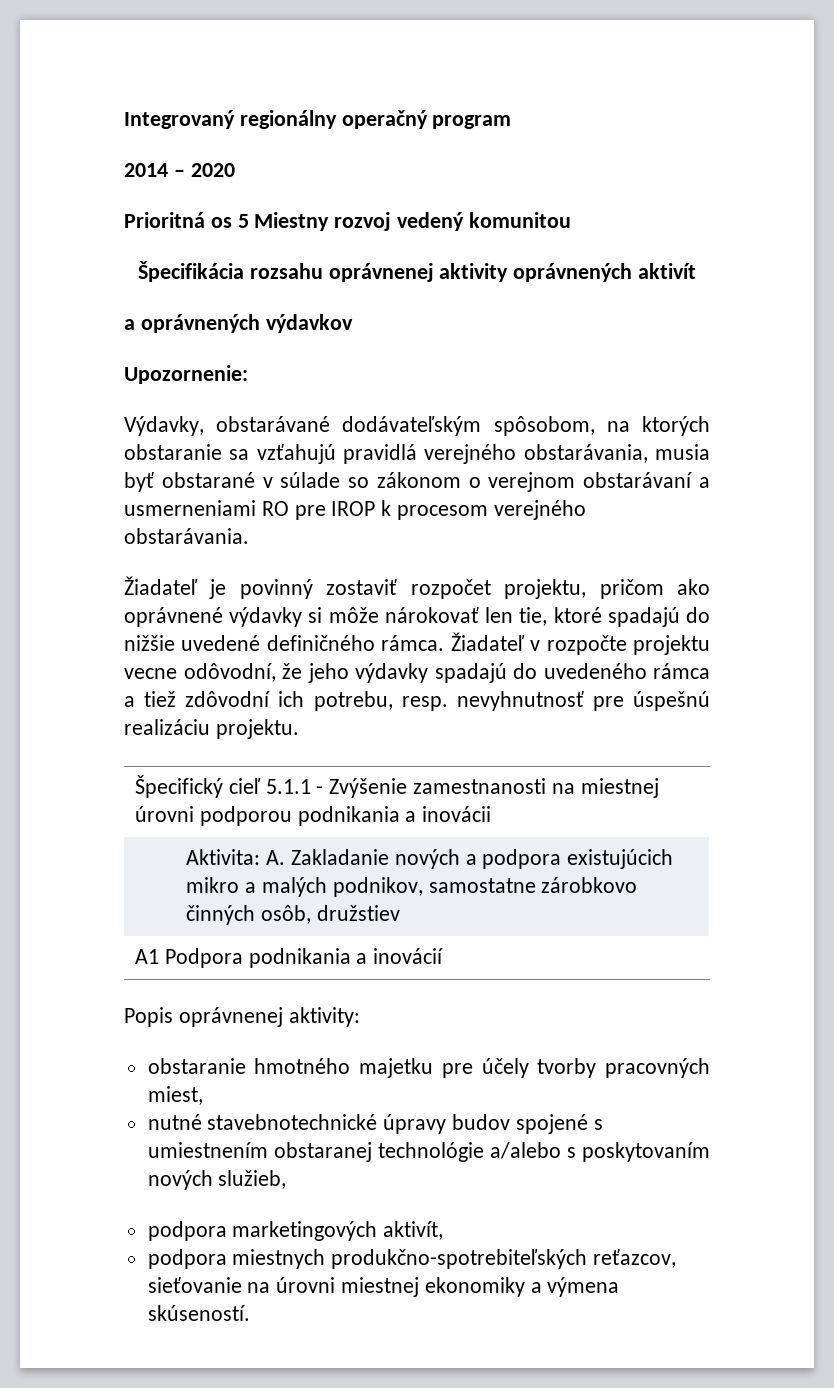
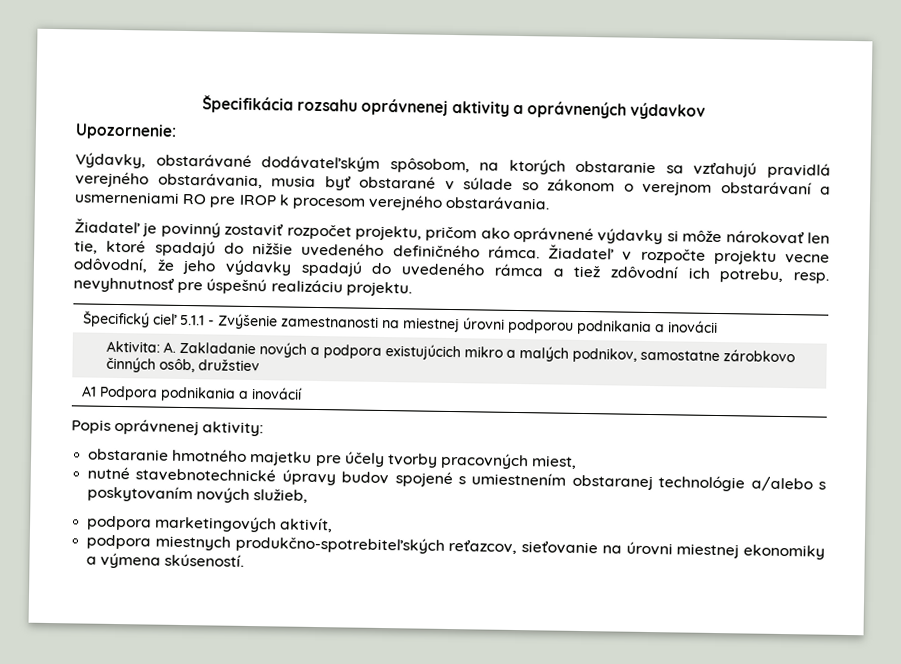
- Integrovaný regionálny operačný program
- 2014 – 2020
- Prioritná os 5 Miestny rozvoj vedený komunitou
- Špecifikácia rozsahu oprávnenej aktivity oprávnených aktivít
- a oprávnených výdavkov
+ Špecifikácia rozsahu oprávnenej aktivity a oprávnených výdavkov
- Žiadateľ je povinný zostaviť rozpočet projektu, pričom ako oprávnené výdavky si môže nárokovať len tie, ktoré spadajú do nižšie uvedené definičného rámca.
+ Žiadateľ je povinný zostaviť rozpočet projektu, pričom ako oprávnené výdavky si môže nárokovať len tie, ktoré spadajú do nižšie uvedeného definičného rámca.

